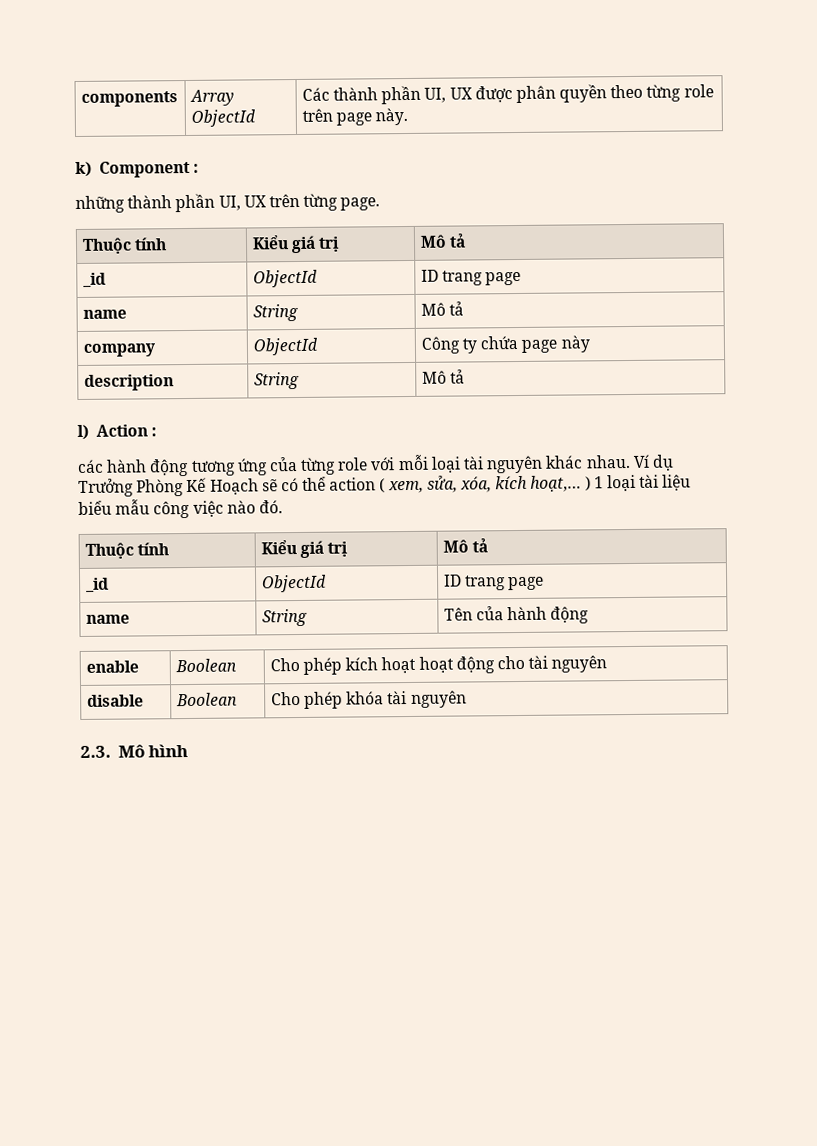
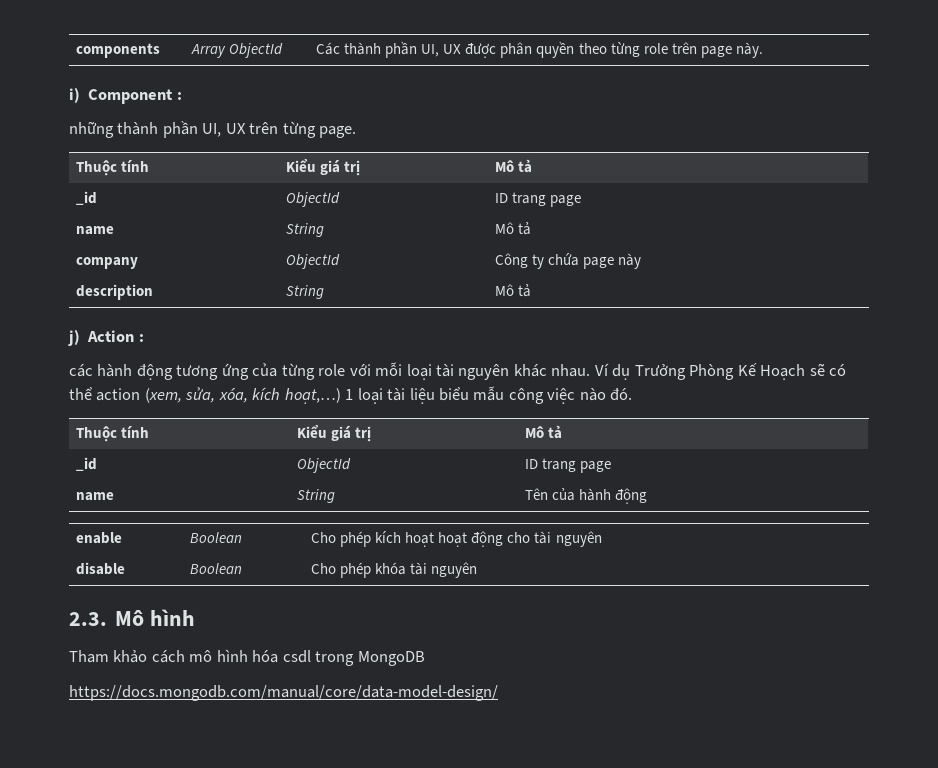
- k) Component :
+ i) Component :
- l) Action :
+ j) Action :
- Ví dụ Trưởng Phòng Kế Hoạch sẽ có thể action ( xem, sửa, xóa, kích hoạt,… ) 1 loại tài liệu biểu mẫu công việc nào đó.
+ Ví dụ Trưởng Phòng Kế Hoạch sẽ có thể action (xem, sửa, xóa, kích hoạt,…) 1 loại tài liệu biểu mẫu công việc nào đó.
+ Tham khảo cách mô hình hóa csdl trong MongoDB
+ https://docs.mongodb.com/manual/core/data-model-design/

